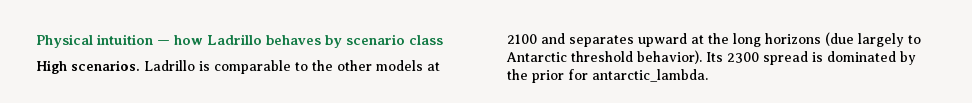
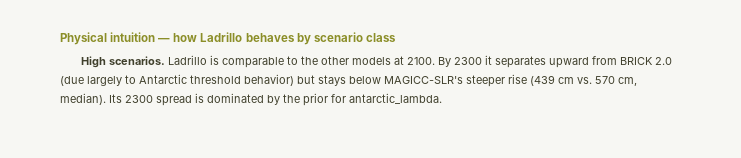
- Ladrillo is comparable to the other models at 2100 and separates upward at the long horizons (due largely to Antarctic threshold behavior).
+ Ladrillo is comparable to the other models at 2100. By 2300 it separates upward from BRICK 2.0 (due largely to Antarctic threshold behavior) but stays below MAGICC-SLR's steeper rise (439 cm vs. 570 cm, median).

